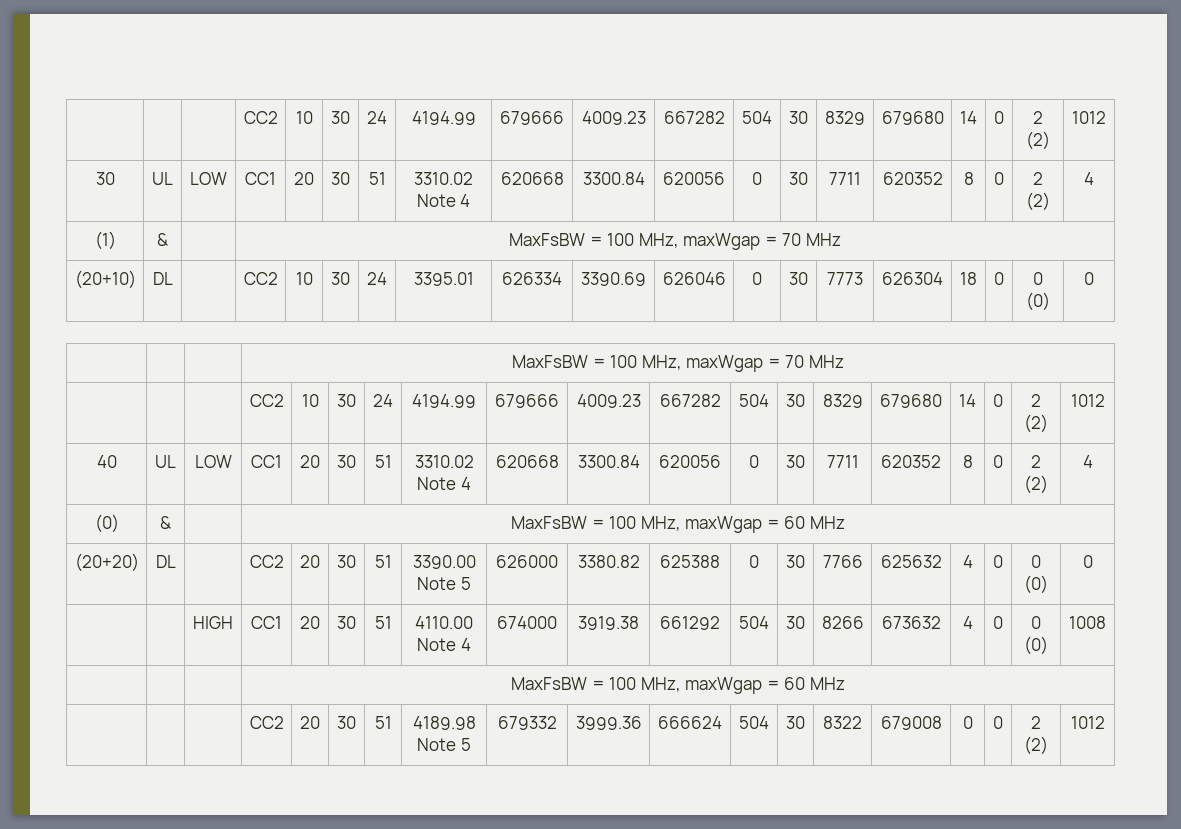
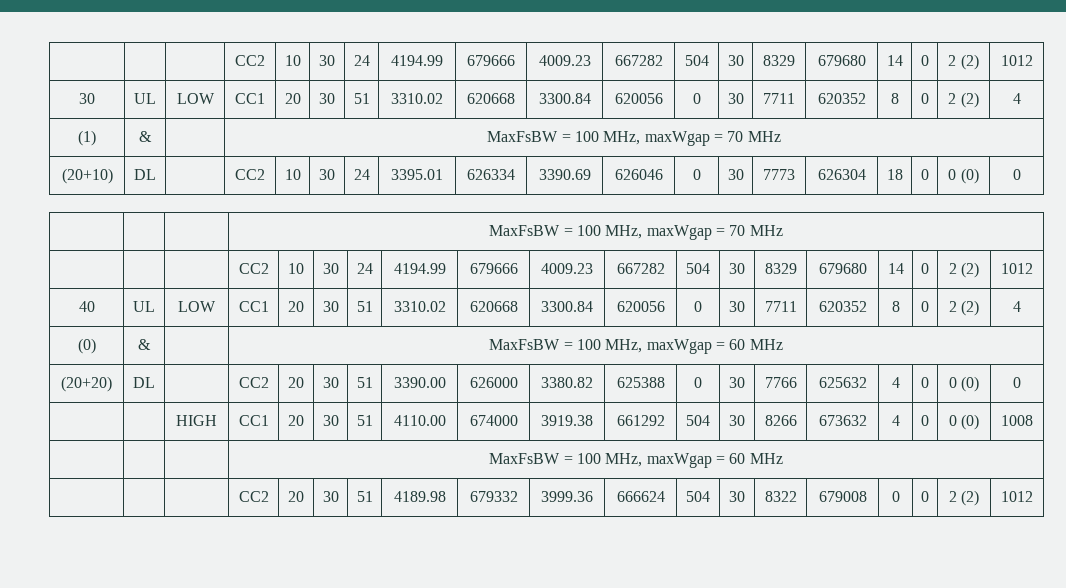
- 30 | UL | LOW | CC1 | 20 | 30 | 51 | 3310.02 Note 4 | 620668 | 3300.84 | 620056 | 0 | 30 | 7711 | 620352 | 8 | 0 | 2 (2) | 4
+ 30 | UL | LOW | CC1 | 20 | 30 | 51 | 3310.02 | 620668 | 3300.84 | 620056 | 0 | 30 | 7711 | 620352 | 8 | 0 | 2 (2) | 4
- 40 | UL | LOW | CC1 | 20 | 30 | 51 | 3310.02 Note 4 | 620668 | 3300.84 | 620056 | 0 | 30 | 7711 | 620352 | 8 | 0 | 2 (2) | 4
+ 40 | UL | LOW | CC1 | 20 | 30 | 51 | 3310.02 | 620668 | 3300.84 | 620056 | 0 | 30 | 7711 | 620352 | 8 | 0 | 2 (2) | 4
- (20+20) | DL | | CC2 | 20 | 30 | 51 | 3390.00 Note 5 | 626000 | 3380.82 | 625388 | 0 | 30 | 7766 | 625632 | 4 | 0 | 0 (0) | 0
+ (20+20) | DL | | CC2 | 20 | 30 | 51 | 3390.00 | 626000 | 3380.82 | 625388 | 0 | 30 | 7766 | 625632 | 4 | 0 | 0 (0) | 0
- | | HIGH | CC1 | 20 | 30 | 51 | 4110.00 Note 4 | 674000 | 3919.38 | 661292 | 504 | 30 | 8266 | 673632 | 4 | 0 | 0 (0) | 1008
+ | | HIGH | CC1 | 20 | 30 | 51 | 4110.00 | 674000 | 3919.38 | 661292 | 504 | 30 | 8266 | 673632 | 4 | 0 | 0 (0) | 1008
- | | | CC2 | 20 | 30 | 51 | 4189.98 Note 5 | 679332 | 3999.36 | 666624 | 504 | 30 | 8322 | 679008 | 0 | 0 | 2 (2) | 1012
+ | | | CC2 | 20 | 30 | 51 | 4189.98 | 679332 | 3999.36 | 666624 | 504 | 30 | 8322 | 679008 | 0 | 0 | 2 (2) | 1012

